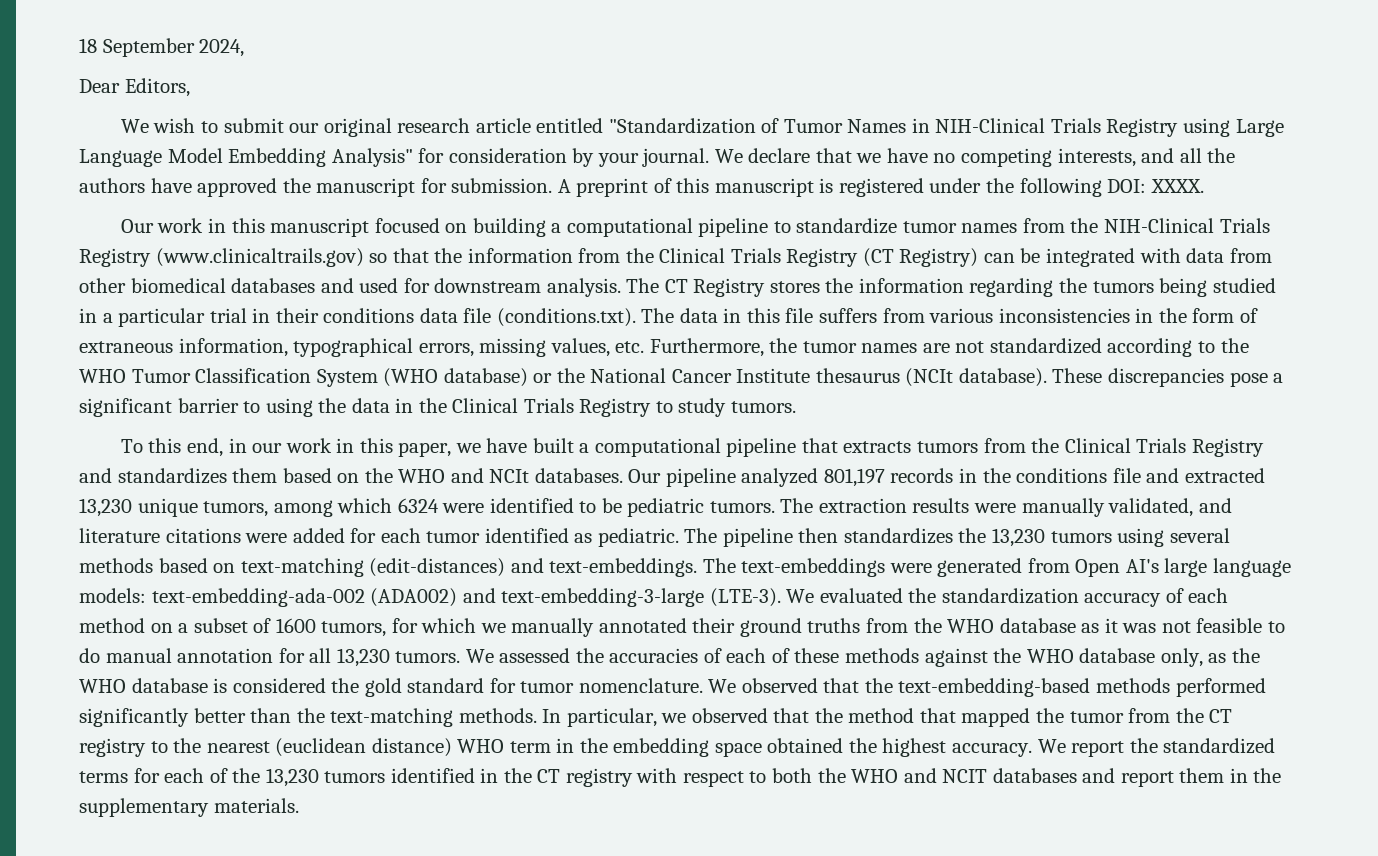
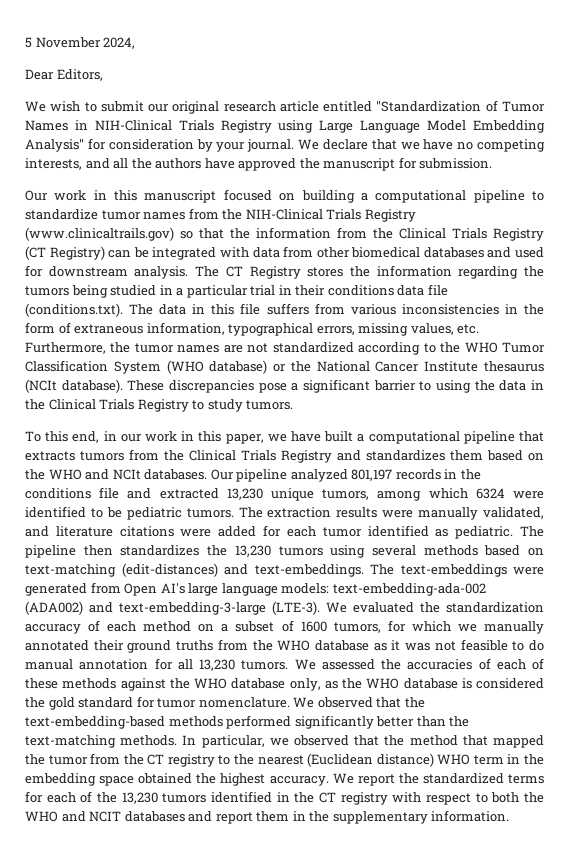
- 18 September 2024,
+ 5 November 2024,
- A preprint of this manuscript is registered under the following DOI: XXXX.
- In particular, we observed that the method that mapped the tumor from the CT registry to the nearest (euclidean distance) WHO term in the embedding space obtained the highest accuracy.
+ In particular, we observed that the method that mapped the tumor from the CT registry to the nearest (Euclidean distance) WHO term in the embedding space obtained the highest accuracy.
- We report the standardized terms for each of the 13,230 tumors identified in the CT registry with respect to both the WHO and NCIT databases and report them in the supplementary materials.
+ We report the standardized terms for each of the 13,230 tumors identified in the CT registry with respect to both the WHO and NCIT databases and report them in the supplementary information.

